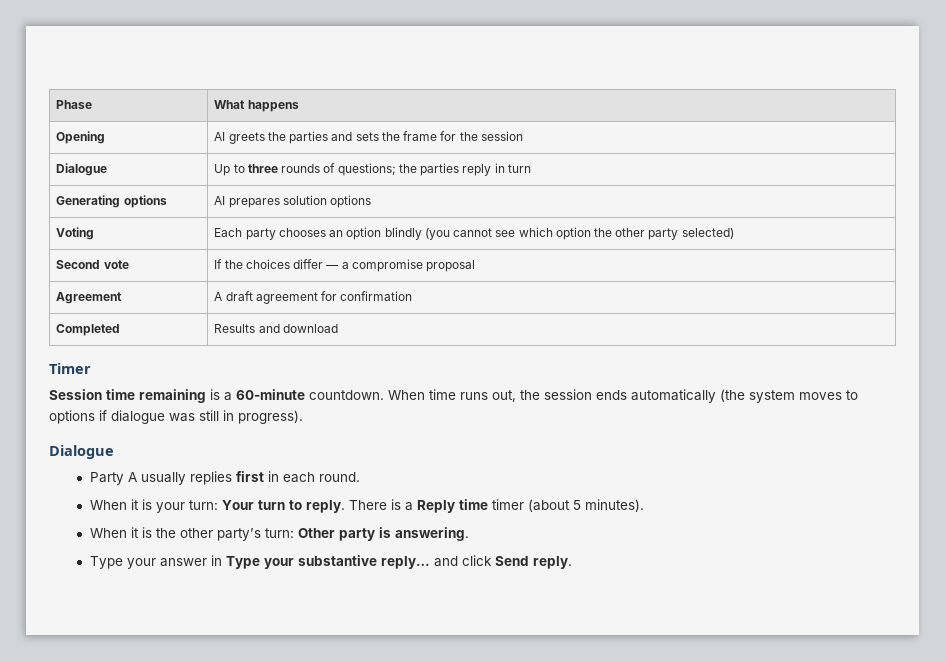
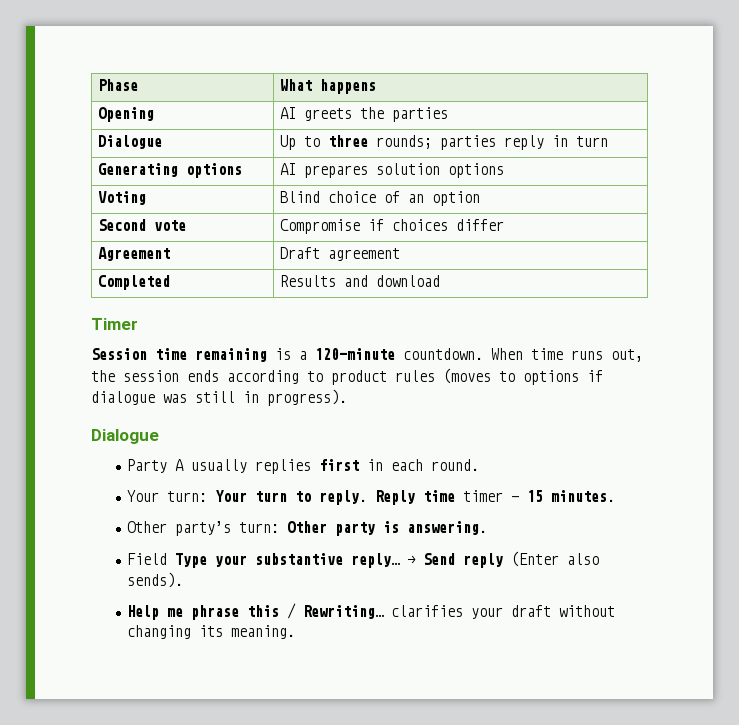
- Opening | AI greets the parties and sets the frame for the session
+ Opening | AI greets the parties
- Dialogue | Up to three rounds of questions; the parties reply in turn
+ Dialogue | Up to three rounds; parties reply in turn
- Voting | Each party chooses an option blindly (you cannot see which option the other party selected)
+ Voting | Blind choice of an option
- Second vote | If the choices differ — a compromise proposal
+ Second vote | Compromise if choices differ
- Agreement | A draft agreement for confirmation
+ Agreement | Draft agreement
- Session time remaining is a 60-minute countdown.
+ Session time remaining is a 120-minute countdown.
- When time runs out, the session ends automatically (the system moves to options if dialogue was still in progress).
+ When time runs out, the session ends according to product rules (moves to options if dialogue was still in progress).
- When it is your turn: Your turn to reply.
+ Your turn: Your turn to reply.
- There is a Reply time timer (about 5 minutes).
- When it is the other party’s turn: Other party is answering.
+ Reply time timer — 15 minutes.
+ Other party’s turn: Other party is answering.
- Type your answer in Type your substantive reply… and click Send reply.
+ Field Type your substantive reply… → Send reply (Enter also sends).
+ Help me phrase this / Rewriting… clarifies your draft without changing its meaning.

